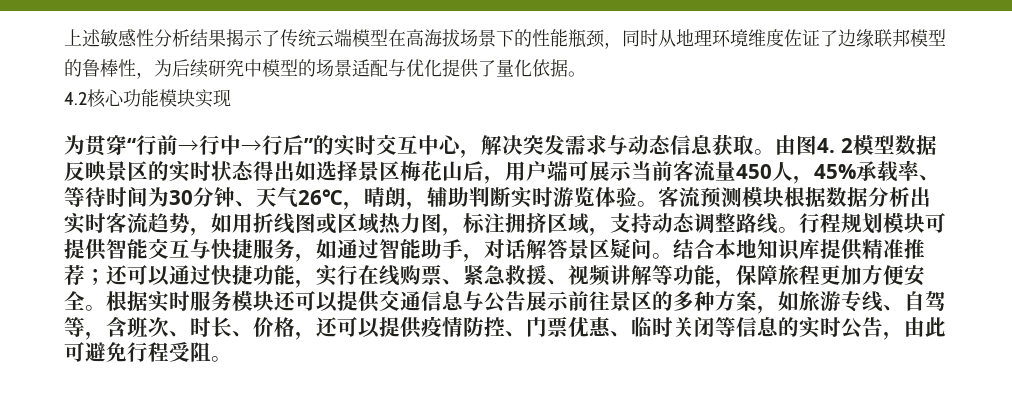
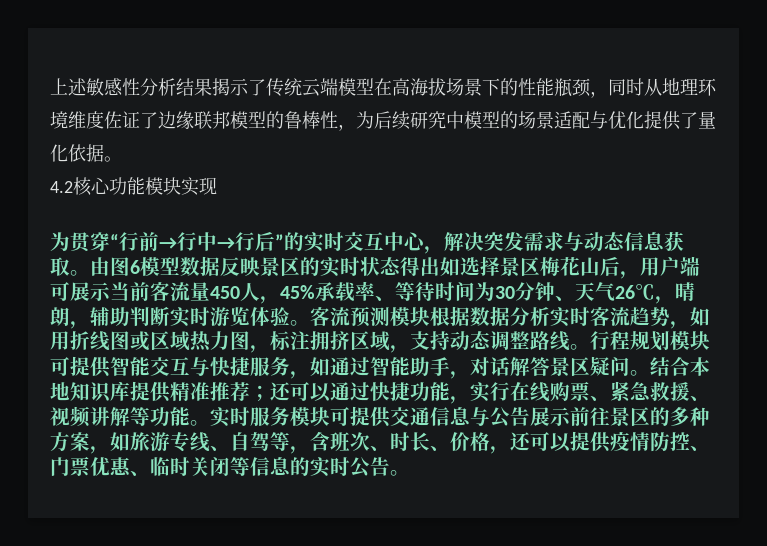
- 由图4. 2模型数据反映景区的实时状态得出如选择景区梅花山后，用户端可展示当前客流量450人，45%承载率、等待时间为30分钟、天气26℃，晴朗，辅助判断实时游览体验。
+ 由图6模型数据反映景区的实时状态得出如选择景区梅花山后，用户端可展示当前客流量450人，45%承载率、等待时间为30分钟、天气26℃，晴朗，辅助判断实时游览体验。
- 客流预测模块根据数据分析出实时客流趋势，如用折线图或区域热力图，标注拥挤区域，支持动态调整路线。
+ 客流预测模块根据数据分析实时客流趋势，如用折线图或区域热力图，标注拥挤区域，支持动态调整路线。
- 结合本地知识库提供精准推荐；还可以通过快捷功能，实行在线购票、紧急救援、视频讲解等功能，保障旅程更加方便安全。根据实时服务模块还可以提供交通信息与公告展示前往景区的多种方案，如旅游专线、自驾等，含班次、时长、价格，还可以提供疫情防控、门票优惠、临时关闭等信息的实时公告，由此可避免行程受阻。
+ 结合本地知识库提供精准推荐；还可以通过快捷功能，实行在线购票、紧急救援、视频讲解等功能。实时服务模块可提供交通信息与公告展示前往景区的多种方案，如旅游专线、自驾等，含班次、时长、价格，还可以提供疫情防控、门票优惠、临时关闭等信息的实时公告。

